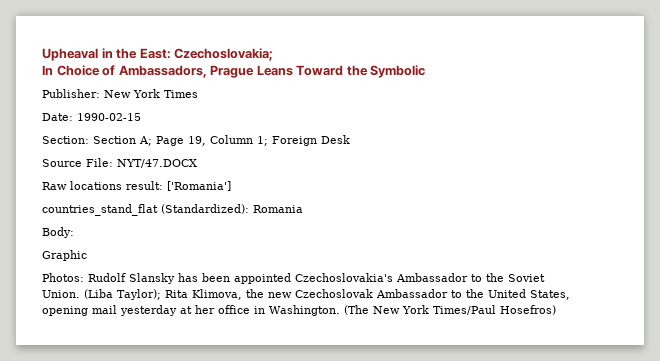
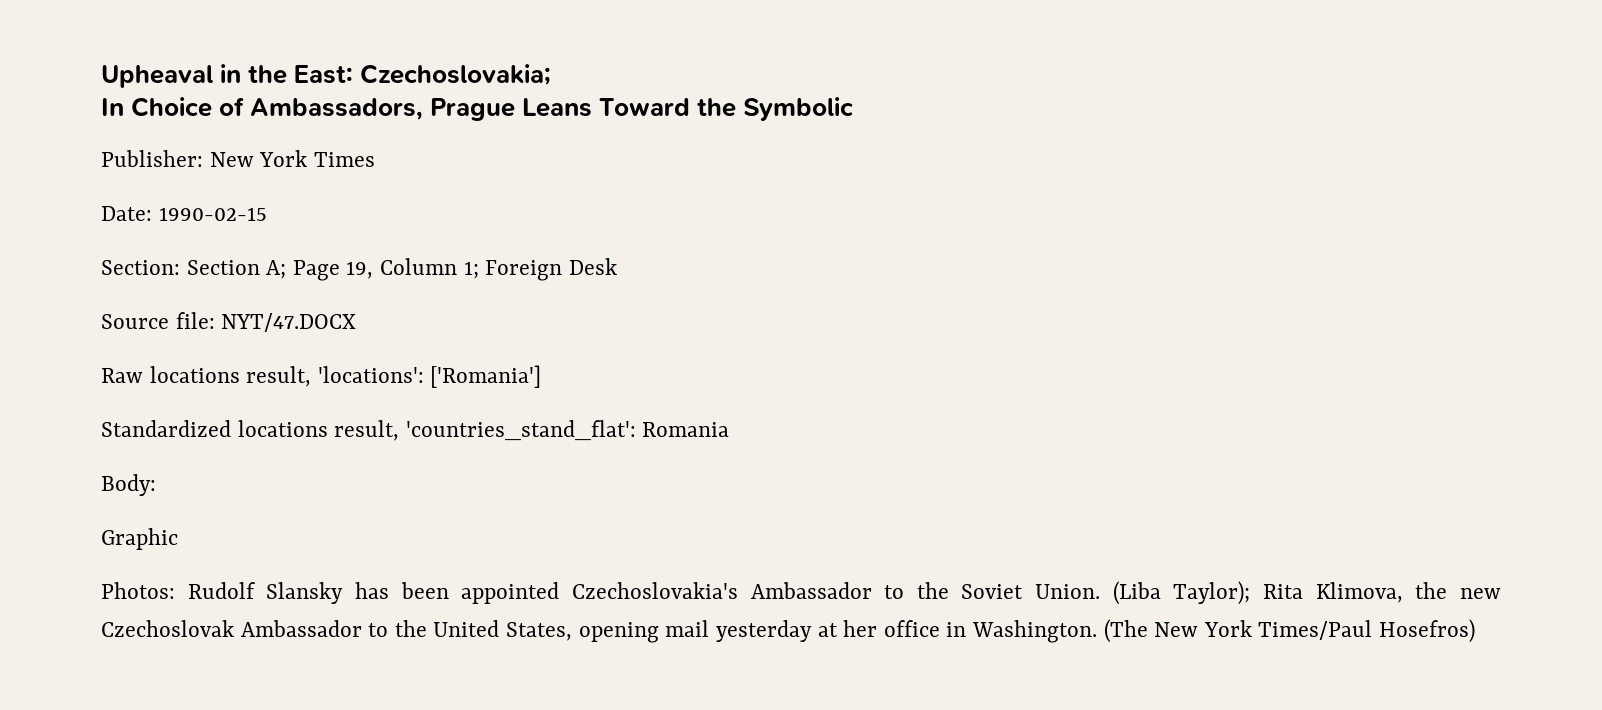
- Source File: NYT/47.DOCX
+ Source file: NYT/47.DOCX
- Raw locations result: ['Romania']
+ Raw locations result, 'locations': ['Romania']
- countries_stand_flat (Standardized): Romania
+ Standardized locations result, 'countries_stand_flat': Romania

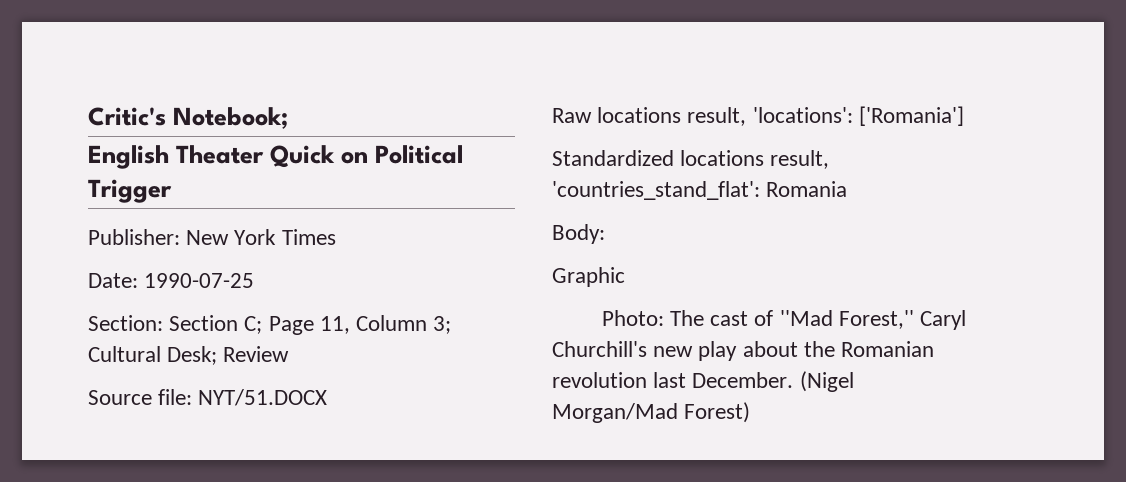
- Upheaval in the East: Czechoslovakia;
- In Choice of Ambassadors, Prague Leans Toward the Symbolic
+ Critic's Notebook;
+ English Theater Quick on Political Trigger
- Date: 1990-02-15
+ Date: 1990-07-25
- Section: Section A; Page 19, Column 1; Foreign Desk
+ Section: Section C; Page 11, Column 3; Cultural Desk; Review
- Source file: NYT/47.DOCX
+ Source file: NYT/51.DOCX
- Photos: Rudolf Slansky has been appointed Czechoslovakia's Ambassador to the Soviet Union. (Liba Taylor); Rita Klimova, the new Czechoslovak Ambassador to the United States, opening mail yesterday at her office in Washington. (The New York Times/Paul Hosefros)
+ Photo: The cast of ''Mad Forest,'' Caryl Churchill's new play about the Romanian revolution last December. (Nigel Morgan/Mad Forest)

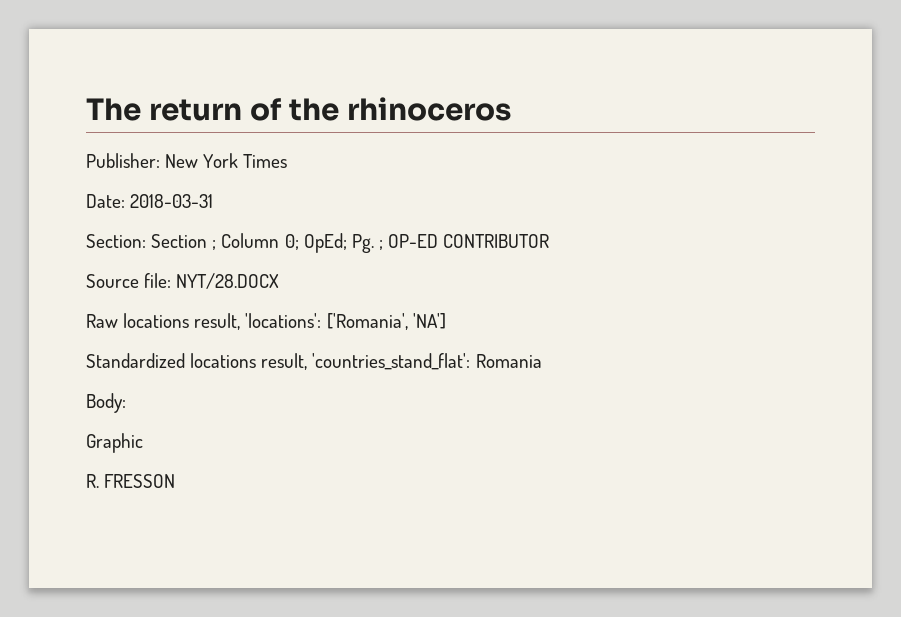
- Critic's Notebook;
- English Theater Quick on Political Trigger
+ The return of the rhinoceros
- Date: 1990-07-25
+ Date: 2018-03-31
- Section: Section C; Page 11, Column 3; Cultural Desk; Review
+ Section: Section ; Column 0; OpEd; Pg. ; OP-ED CONTRIBUTOR
- Source file: NYT/51.DOCX
+ Source file: NYT/28.DOCX
- Raw locations result, 'locations': ['Romania']
+ Raw locations result, 'locations': ['Romania', 'NA']
- Photo: The cast of ''Mad Forest,'' Caryl Churchill's new play about the Romanian revolution last December. (Nigel Morgan/Mad Forest)
+ R. FRESSON

